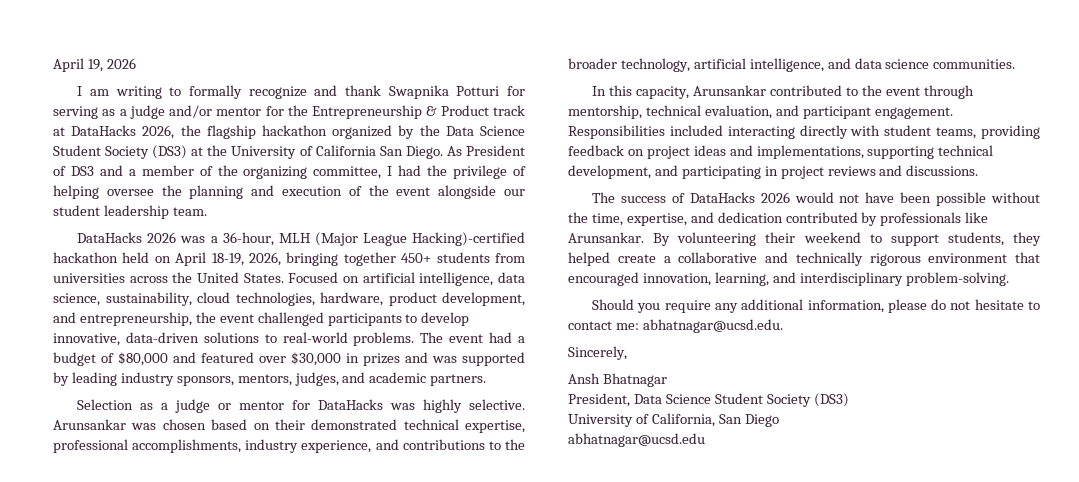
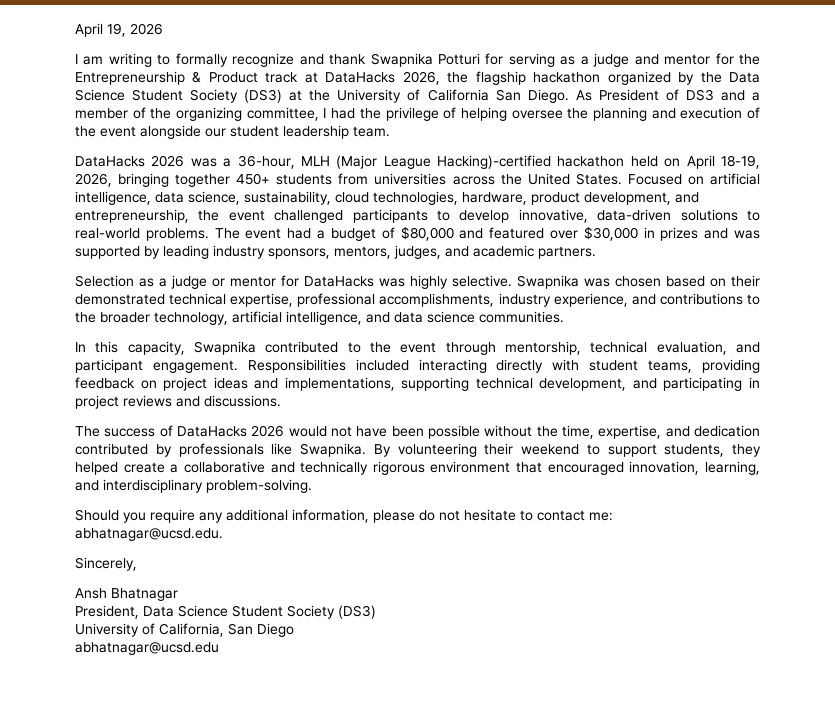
- I am writing to formally recognize and thank Swapnika Potturi for serving as a judge and/or mentor for the Entrepreneurship & Product track at DataHacks 2026, the flagship hackathon organized by the Data Science Student Society (DS3) at the University of California San Diego.
+ I am writing to formally recognize and thank Swapnika Potturi for serving as a judge and mentor for the Entrepreneurship & Product track at DataHacks 2026, the flagship hackathon organized by the Data Science Student Society (DS3) at the University of California San Diego.
- Arunsankar was chosen based on their demonstrated technical expertise, professional accomplishments, industry experience, and contributions to the broader technology, artificial intelligence, and data science communities.
+ Swapnika was chosen based on their demonstrated technical expertise, professional accomplishments, industry experience, and contributions to the broader technology, artificial intelligence, and data science communities.
- In this capacity, Arunsankar contributed to the event through mentorship, technical evaluation, and participant engagement.
+ In this capacity, Swapnika contributed to the event through mentorship, technical evaluation, and participant engagement.
- The success of DataHacks 2026 would not have been possible without the time, expertise, and dedication contributed by professionals like Arunsankar.
+ The success of DataHacks 2026 would not have been possible without the time, expertise, and dedication contributed by professionals like Swapnika.

